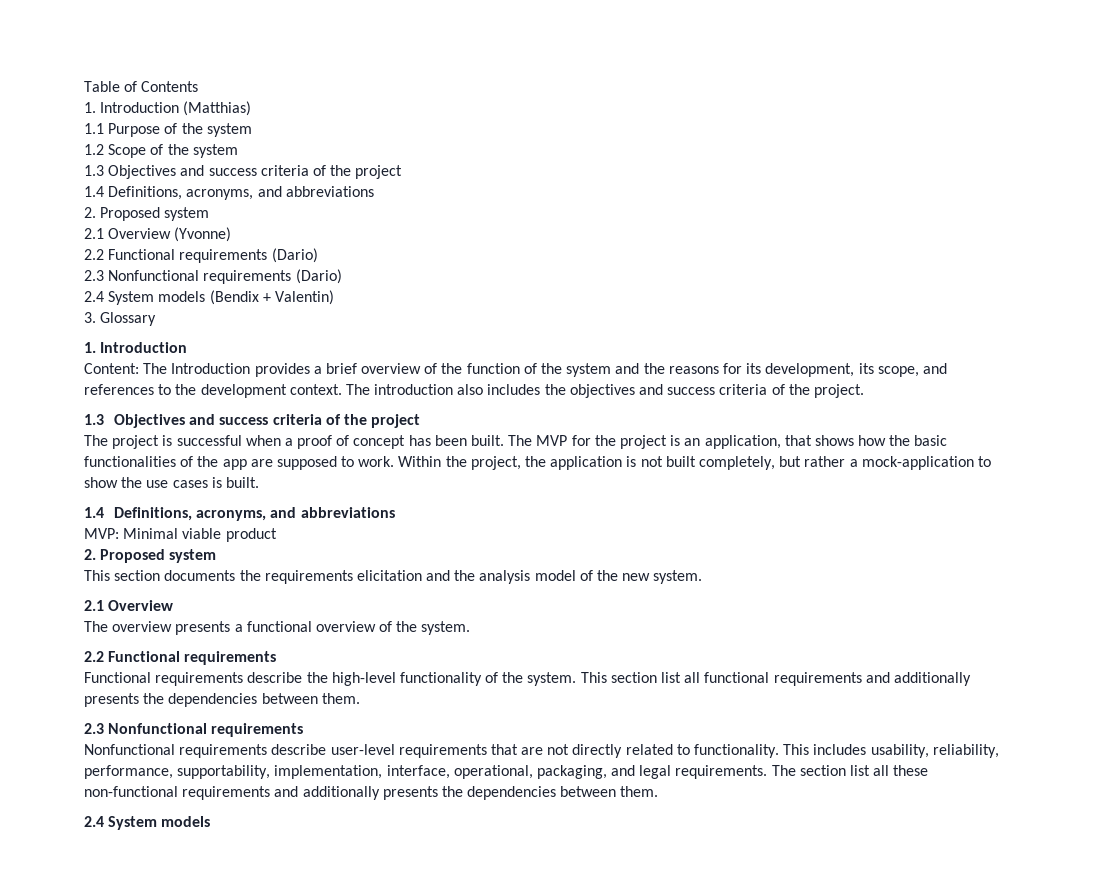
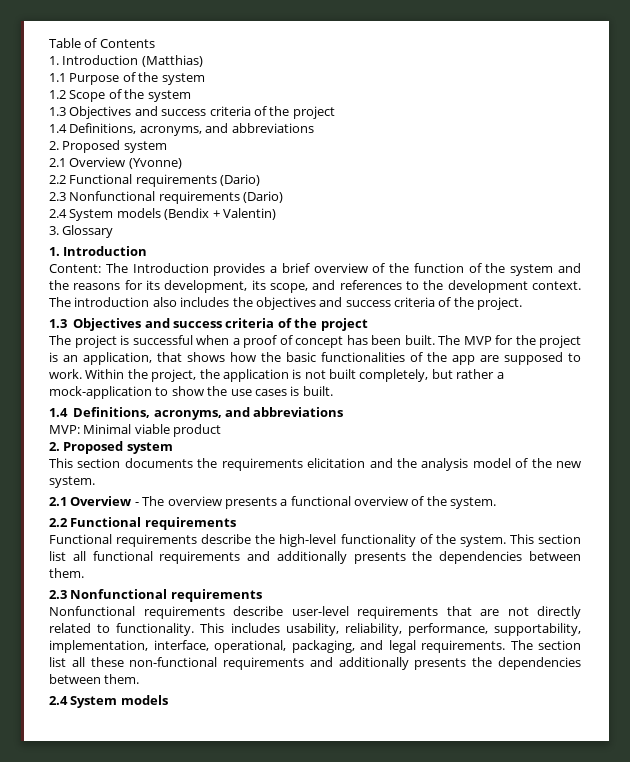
  This section documents the requirements elicitation and the analysis model of the new system.
- 2.1 Overview
- The overview presents a functional overview of the system.
+ 2.1 Overview - The overview presents a functional overview of the system.

